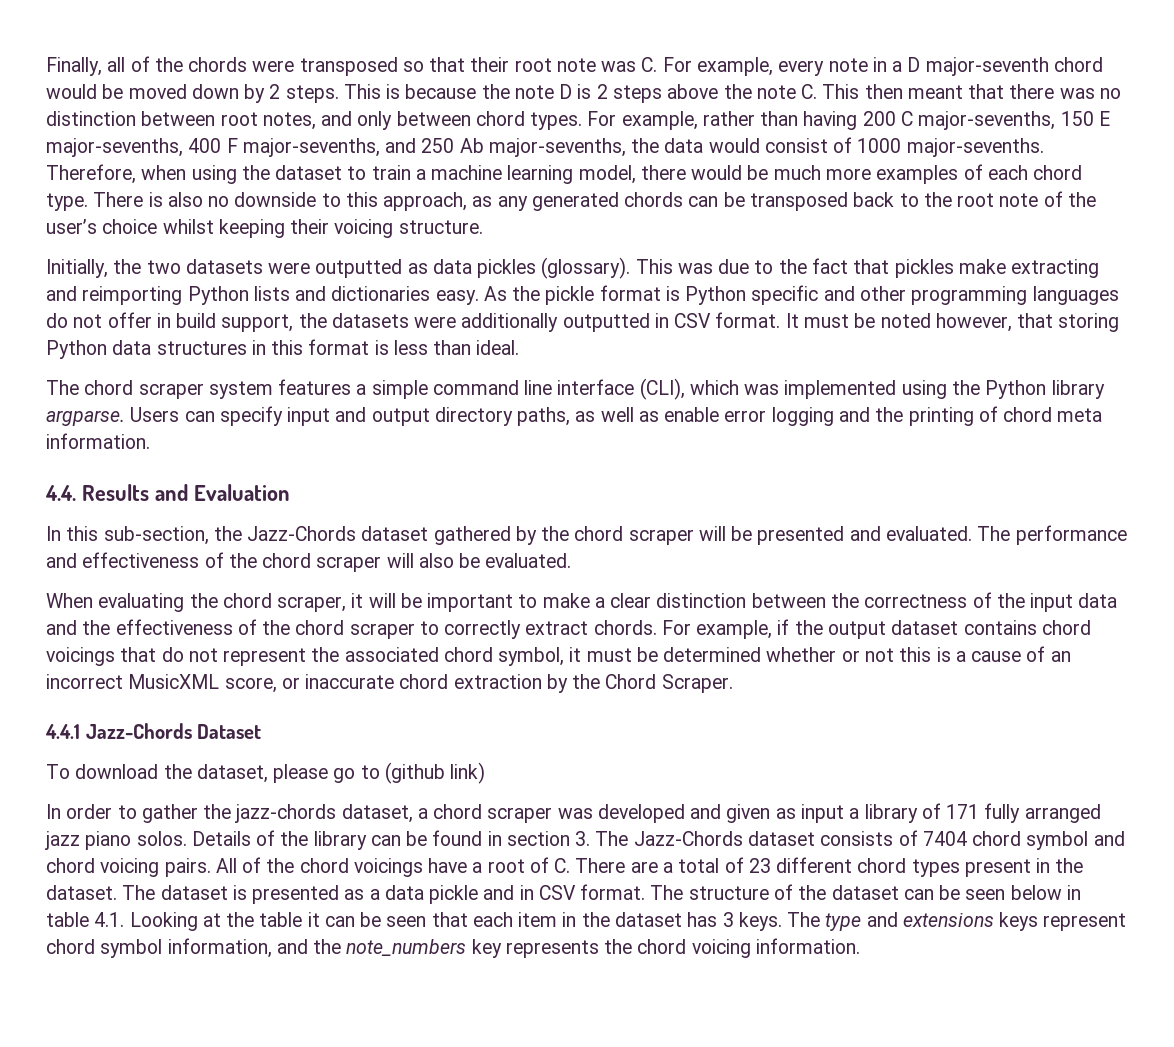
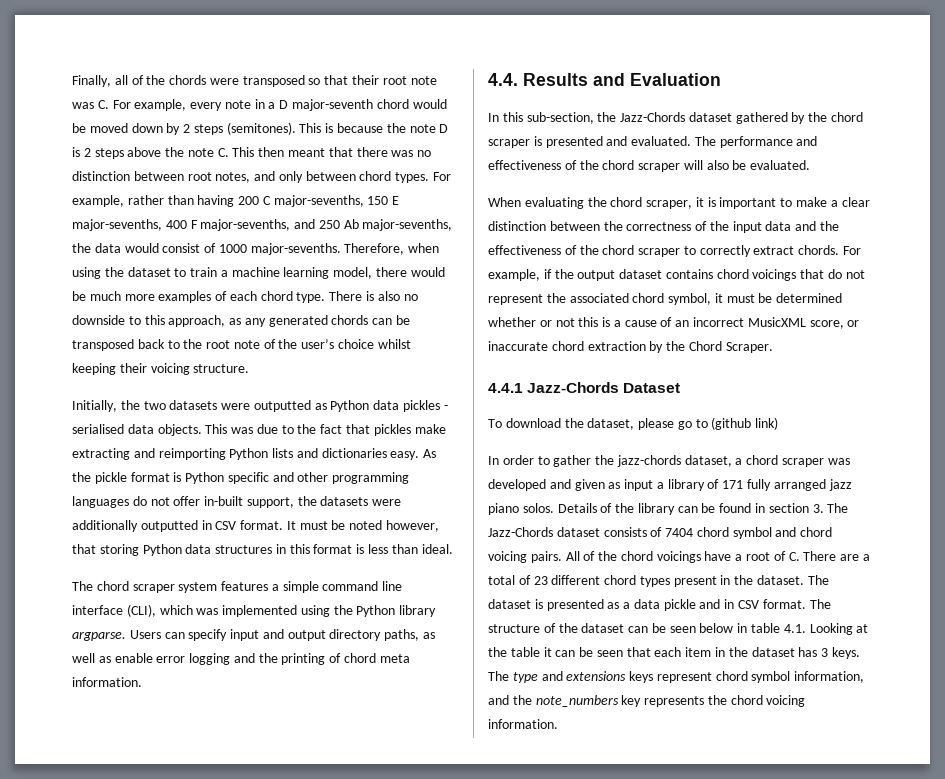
- Finally, all of the chords were transposed so that their root note was C. For example, every note in a D major-seventh chord would be moved down by 2 steps.
+ Finally, all of the chords were transposed so that their root note was C. For example, every note in a D major-seventh chord would be moved down by 2 steps (semitones).
- Initially, the two datasets were outputted as data pickles (glossary).
+ Initially, the two datasets were outputted as Python data pickles - serialised data objects.
- As the pickle format is Python specific and other programming languages do not offer in build support, the datasets were additionally outputted in CSV format.
+ As the pickle format is Python specific and other programming languages do not offer in-built support, the datasets were additionally outputted in CSV format.
- In this sub-section, the Jazz-Chords dataset gathered by the chord scraper will be presented and evaluated.
+ In this sub-section, the Jazz-Chords dataset gathered by the chord scraper is presented and evaluated.
- When evaluating the chord scraper, it will be important to make a clear distinction between the correctness of the input data and the effectiveness of the chord scraper to correctly extract chords.
+ When evaluating the chord scraper, it is important to make a clear distinction between the correctness of the input data and the effectiveness of the chord scraper to correctly extract chords.

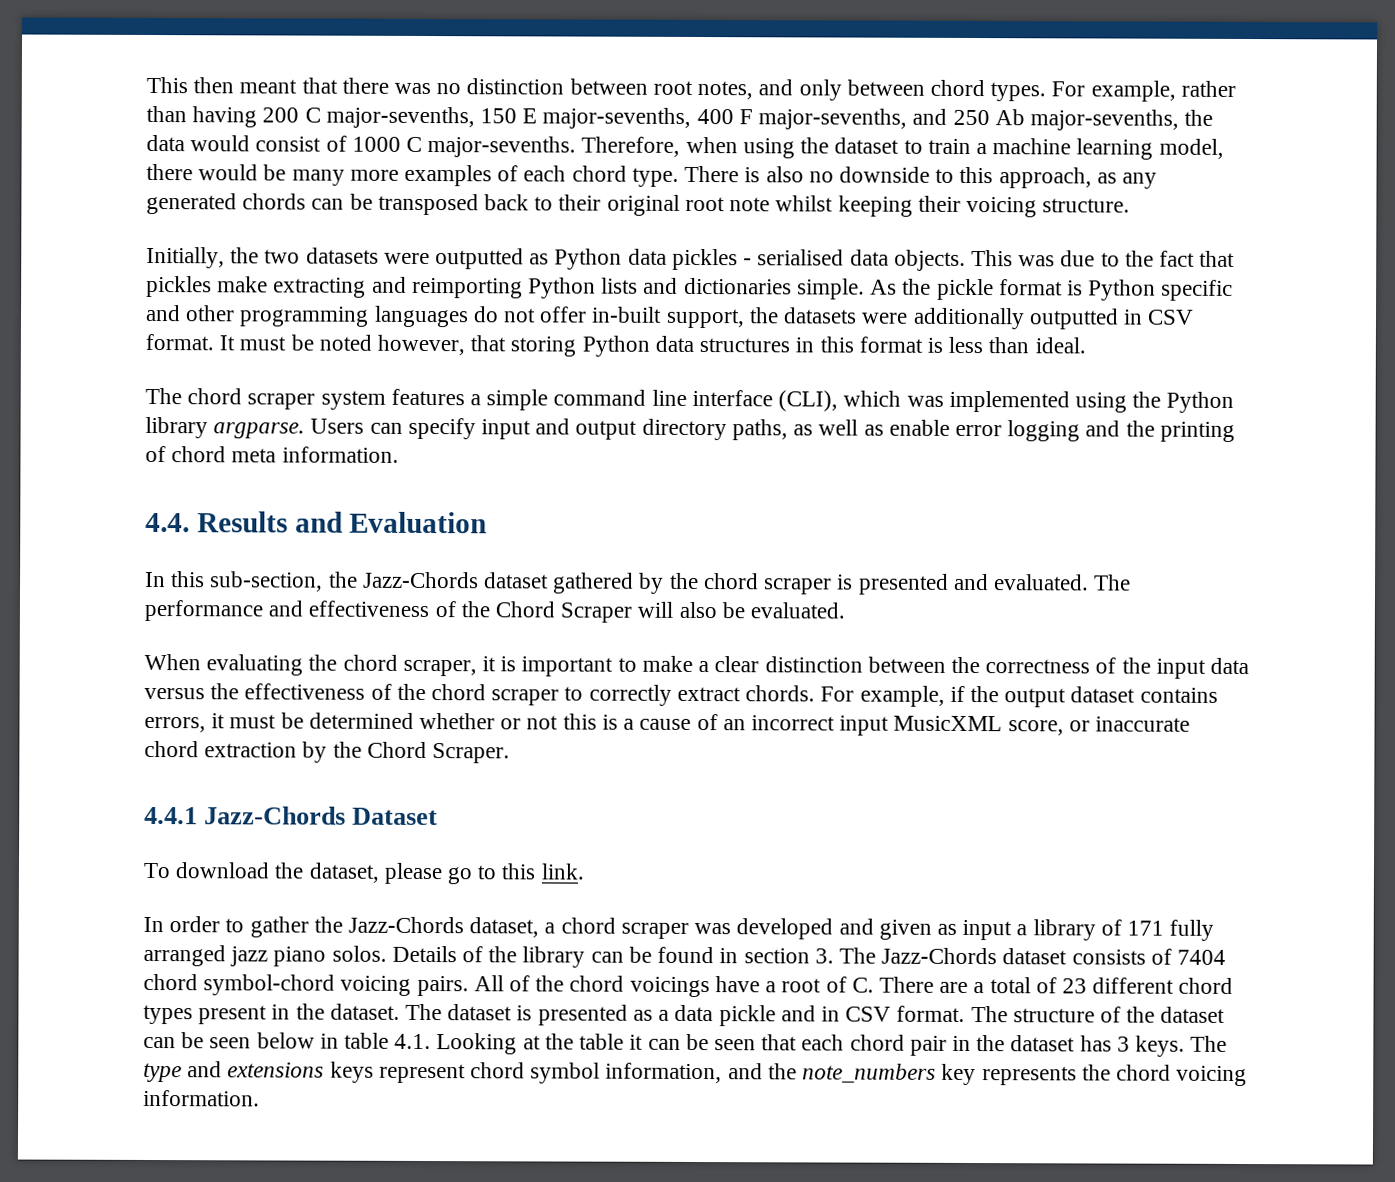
- Finally, all of the chords were transposed so that their root note was C. For example, every note in a D major-seventh chord would be moved down by 2 steps (semitones). This is because the note D is 2 steps above the note C. This then meant that there was no distinction between root notes, and only between chord types.
+ This then meant that there was no distinction between root notes, and only between chord types.
- For example, rather than having 200 C major-sevenths, 150 E major-sevenths, 400 F major-sevenths, and 250 Ab major-sevenths, the data would consist of 1000 major-sevenths.
+ For example, rather than having 200 C major-sevenths, 150 E major-sevenths, 400 F major-sevenths, and 250 Ab major-sevenths, the data would consist of 1000 C major-sevenths.
- Therefore, when using the dataset to train a machine learning model, there would be much more examples of each chord type.
+ Therefore, when using the dataset to train a machine learning model, there would be many more examples of each chord type.
- There is also no downside to this approach, as any generated chords can be transposed back to the root note of the user’s choice whilst keeping their voicing structure.
+ There is also no downside to this approach, as any generated chords can be transposed back to their original root note whilst keeping their voicing structure.
- This was due to the fact that pickles make extracting and reimporting Python lists and dictionaries easy.
+ This was due to the fact that pickles make extracting and reimporting Python lists and dictionaries simple.
- The performance and effectiveness of the chord scraper will also be evaluated.
+ The performance and effectiveness of the Chord Scraper will also be evaluated.
- When evaluating the chord scraper, it is important to make a clear distinction between the correctness of the input data and the effectiveness of the chord scraper to correctly extract chords.
+ When evaluating the chord scraper, it is important to make a clear distinction between the correctness of the input data versus the effectiveness of the chord scraper to correctly extract chords.
- For example, if the output dataset contains chord voicings that do not represent the associated chord symbol, it must be determined whether or not this is a cause of an incorrect MusicXML score, or inaccurate chord extraction by the Chord Scraper.
+ For example, if the output dataset contains errors, it must be determined whether or not this is a cause of an incorrect input MusicXML score, or inaccurate chord extraction by the Chord Scraper.
- To download the dataset, please go to (github link)
+ To download the dataset, please go to this link.
- In order to gather the jazz-chords dataset, a chord scraper was developed and given as input a library of 171 fully arranged jazz piano solos.
+ In order to gather the Jazz-Chords dataset, a chord scraper was developed and given as input a library of 171 fully arranged jazz piano solos.
- Details of the library can be found in section 3. The Jazz-Chords dataset consists of 7404 chord symbol and chord voicing pairs.
+ Details of the library can be found in section 3. The Jazz-Chords dataset consists of 7404 chord symbol-chord voicing pairs.
- The structure of the dataset can be seen below in table 4.1. Looking at the table it can be seen that each item in the dataset has 3 keys.
+ The structure of the dataset can be seen below in table 4.1. Looking at the table it can be seen that each chord pair in the dataset has 3 keys.

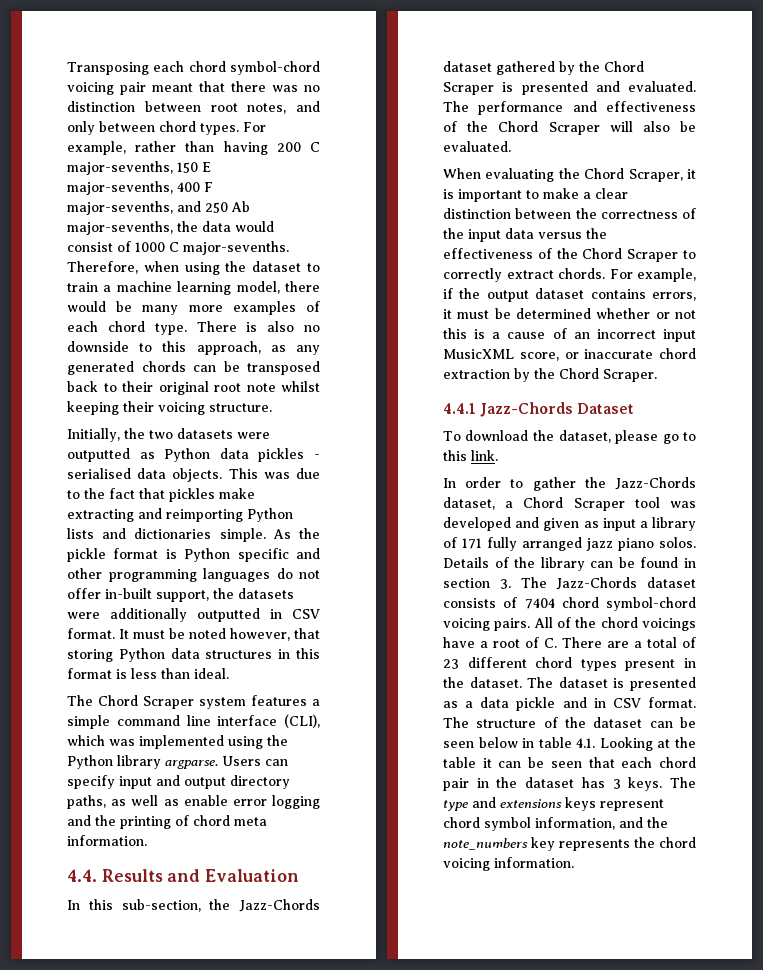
- This then meant that there was no distinction between root notes, and only between chord types.
+ Transposing each chord symbol-chord voicing pair meant that there was no distinction between root notes, and only between chord types.
- The chord scraper system features a simple command line interface (CLI), which was implemented using the Python library argparse.
+ The Chord Scraper system features a simple command line interface (CLI), which was implemented using the Python library argparse.
- In this sub-section, the Jazz-Chords dataset gathered by the chord scraper is presented and evaluated.
+ In this sub-section, the Jazz-Chords dataset gathered by the Chord Scraper is presented and evaluated.
- When evaluating the chord scraper, it is important to make a clear distinction between the correctness of the input data versus the effectiveness of the chord scraper to correctly extract chords.
+ When evaluating the Chord Scraper, it is important to make a clear distinction between the correctness of the input data versus the effectiveness of the Chord Scraper to correctly extract chords.
- In order to gather the Jazz-Chords dataset, a chord scraper was developed and given as input a library of 171 fully arranged jazz piano solos.
+ In order to gather the Jazz-Chords dataset, a Chord Scraper tool was developed and given as input a library of 171 fully arranged jazz piano solos.

